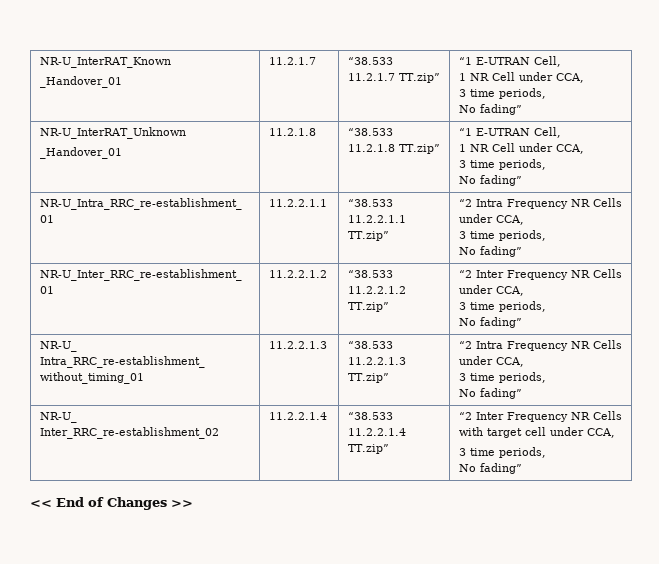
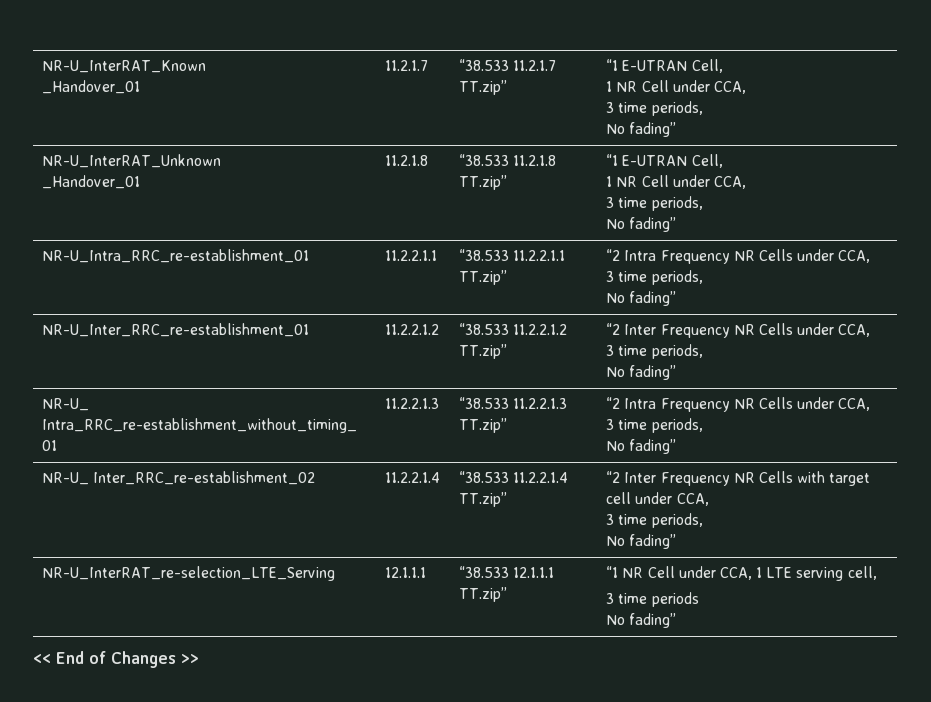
+ NR-U_InterRAT_re-selection_LTE_Serving | 12.1.1.1 | “38.533 12.1.1.1 TT.zip” | “1 NR Cell under CCA, 1 LTE serving cell,
+ 3 time periods
+ No fading”

